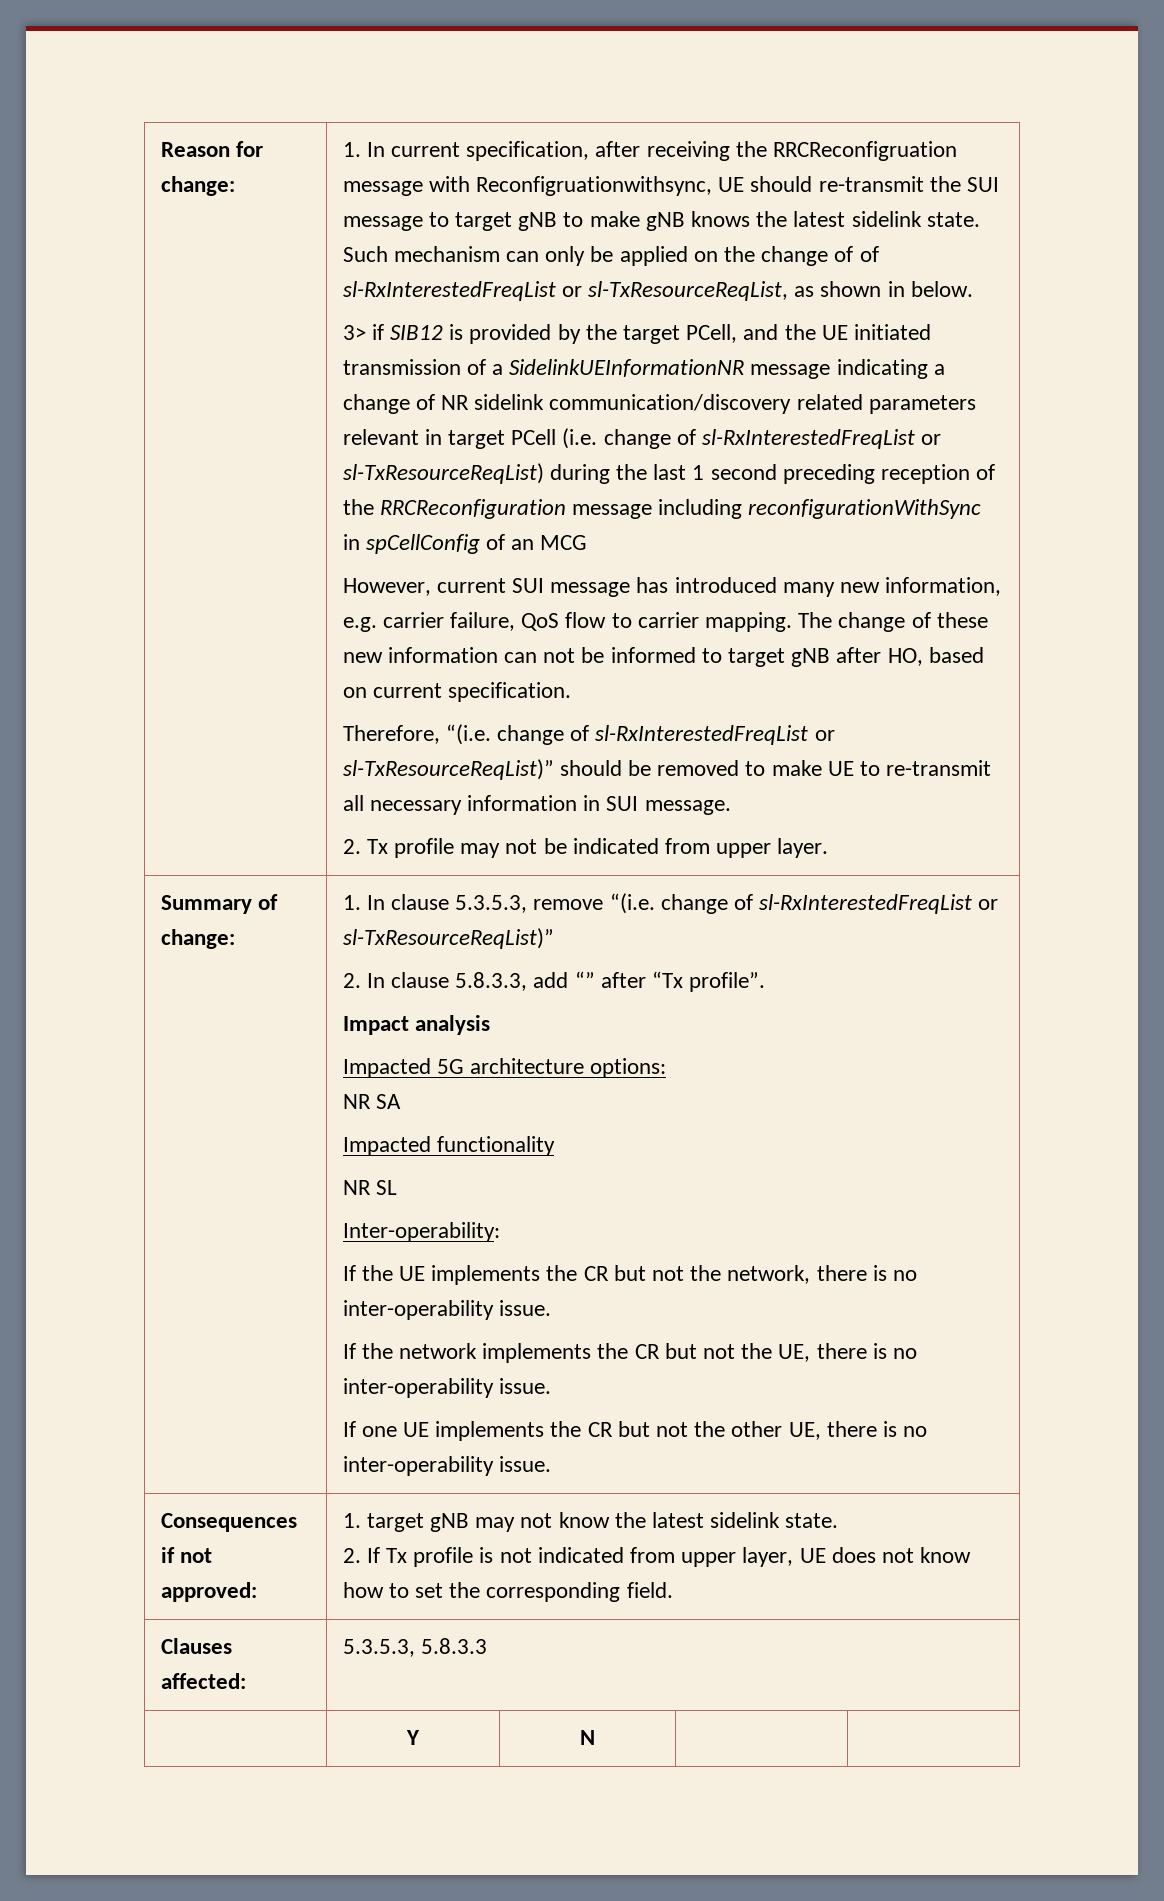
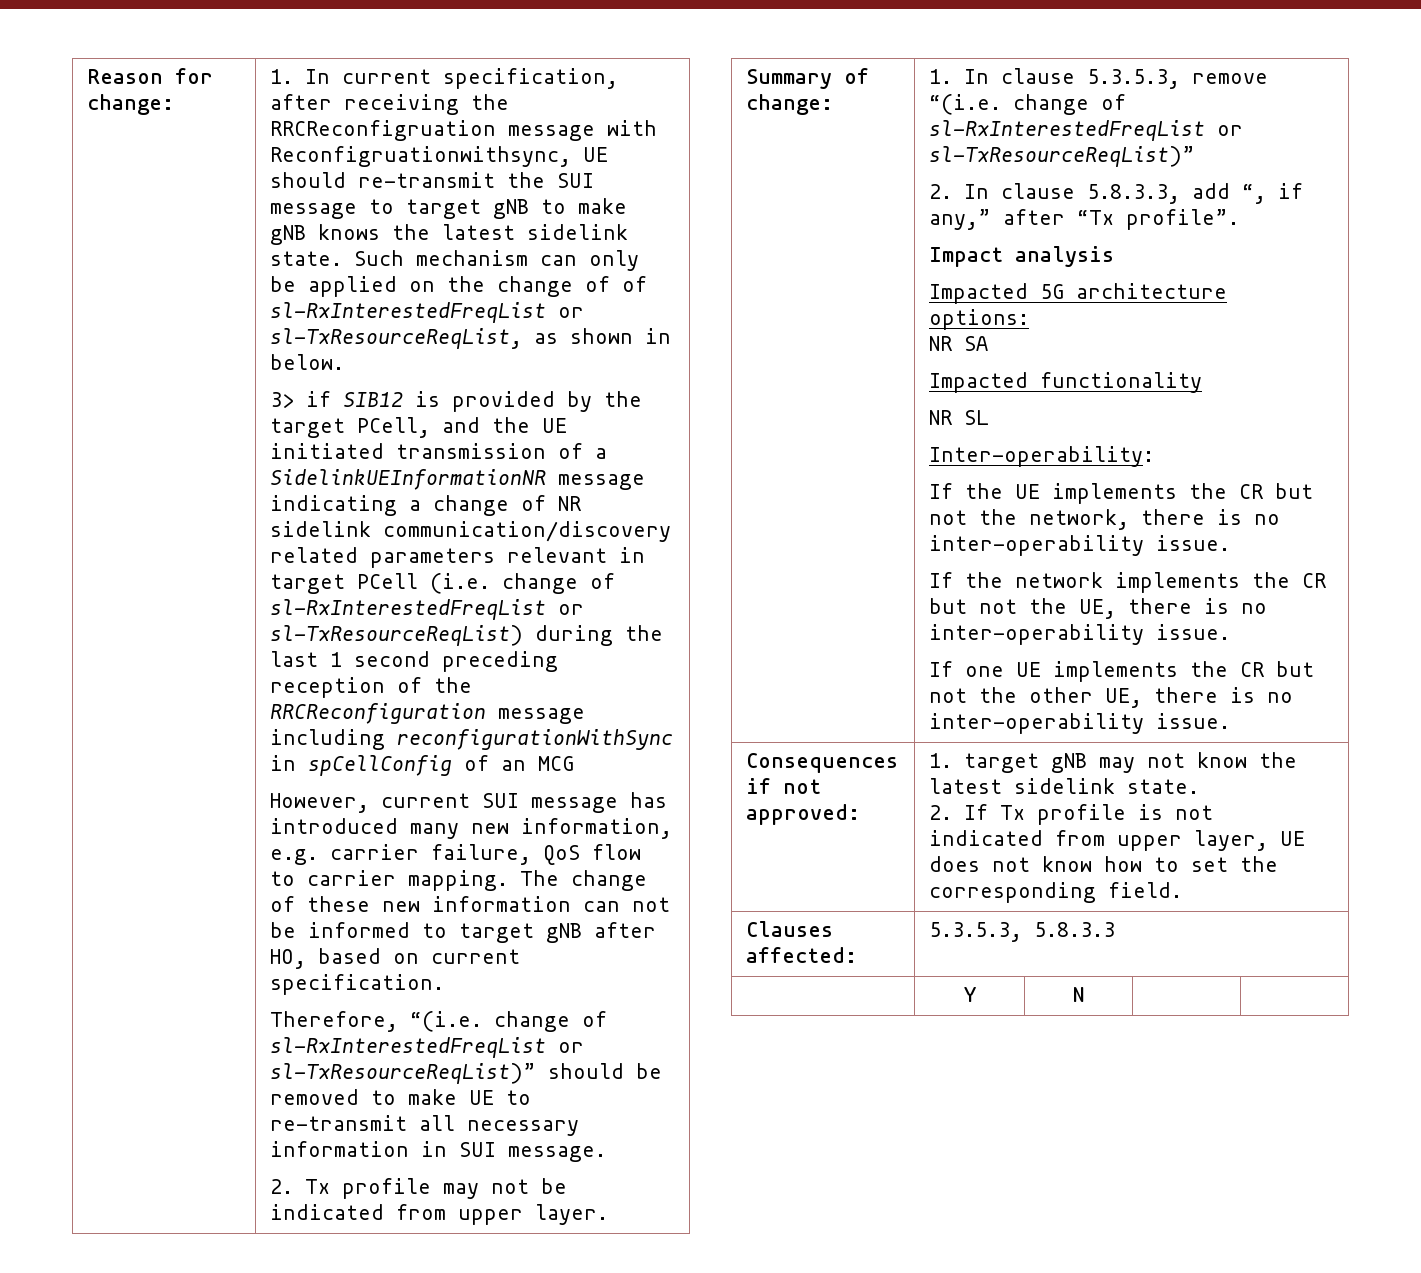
- 2. In clause 5.8.3.3, add “” after “Tx profile”.
+ 2. In clause 5.8.3.3, add “, if any,” after “Tx profile”.

